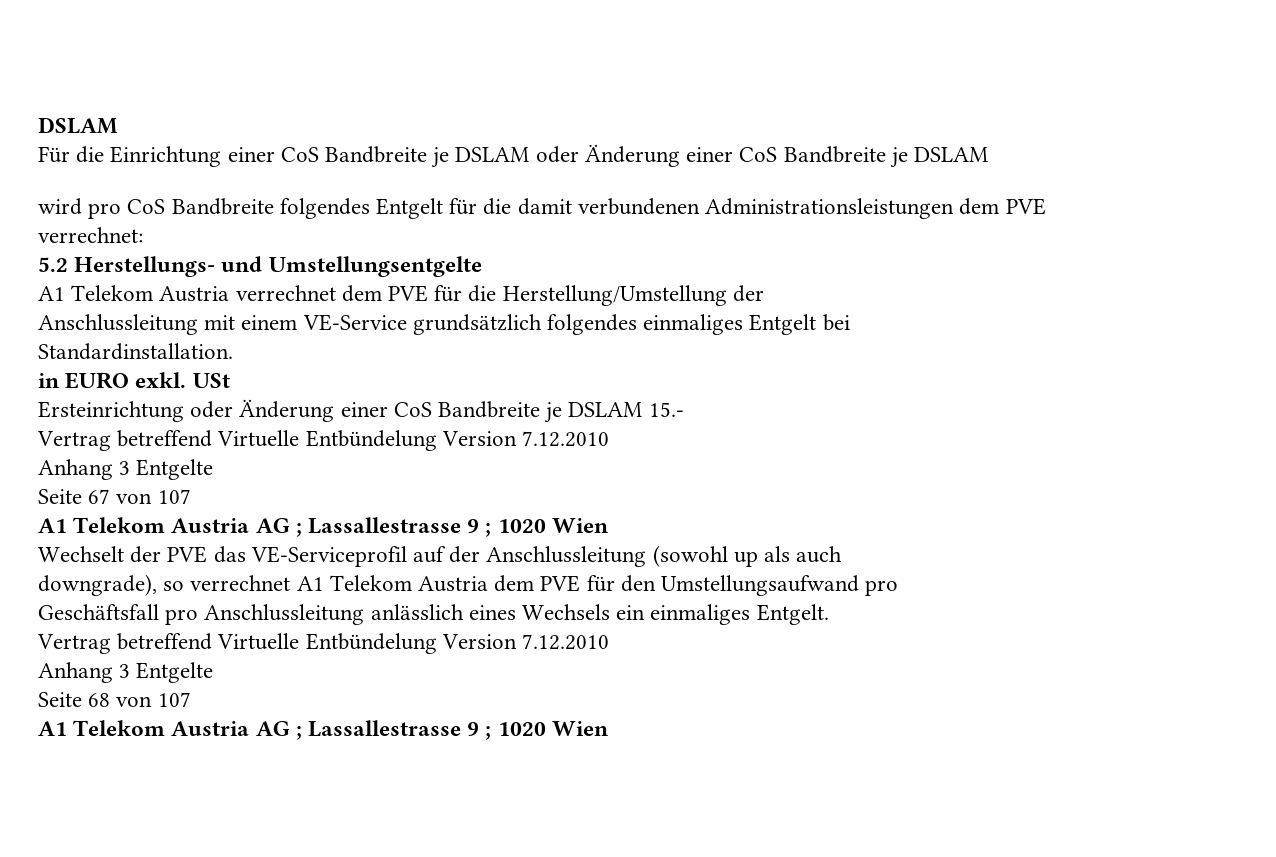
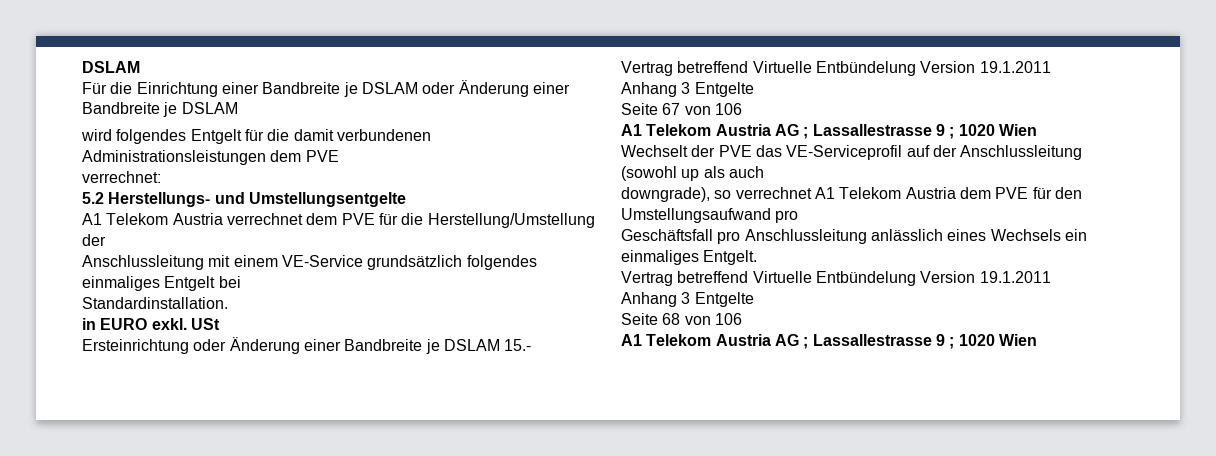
- Für die Einrichtung einer CoS Bandbreite je DSLAM oder Änderung einer CoS Bandbreite je DSLAM
+ Für die Einrichtung einer Bandbreite je DSLAM oder Änderung einer Bandbreite je DSLAM
- wird pro CoS Bandbreite folgendes Entgelt für die damit verbundenen Administrationsleistungen dem PVE
+ wird folgendes Entgelt für die damit verbundenen Administrationsleistungen dem PVE
- Ersteinrichtung oder Änderung einer CoS Bandbreite je DSLAM 15.-
- Vertrag betreffend Virtuelle Entbündelung Version 7.12.2010
+ Ersteinrichtung oder Änderung einer Bandbreite je DSLAM 15.-
+ Vertrag betreffend Virtuelle Entbündelung Version 19.1.2011
- Seite 67 von 107
+ Seite 67 von 106
  Geschäftsfall pro Anschlussleitung anlässlich eines Wechsels ein einmaliges Entgelt.
- Vertrag betreffend Virtuelle Entbündelung Version 7.12.2010
+ Vertrag betreffend Virtuelle Entbündelung Version 19.1.2011
- Seite 68 von 107
+ Seite 68 von 106

